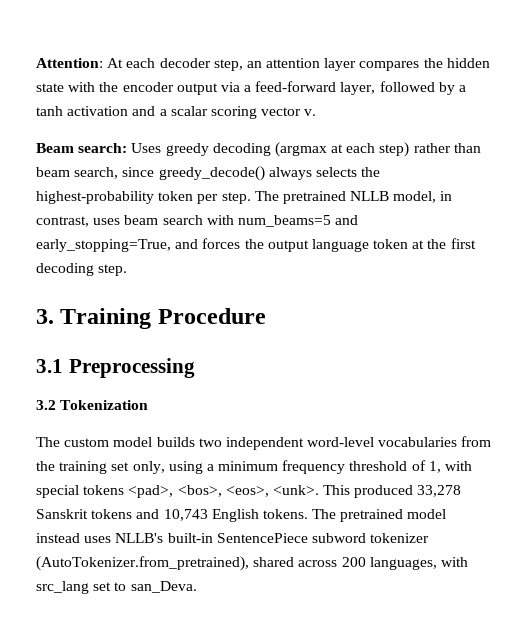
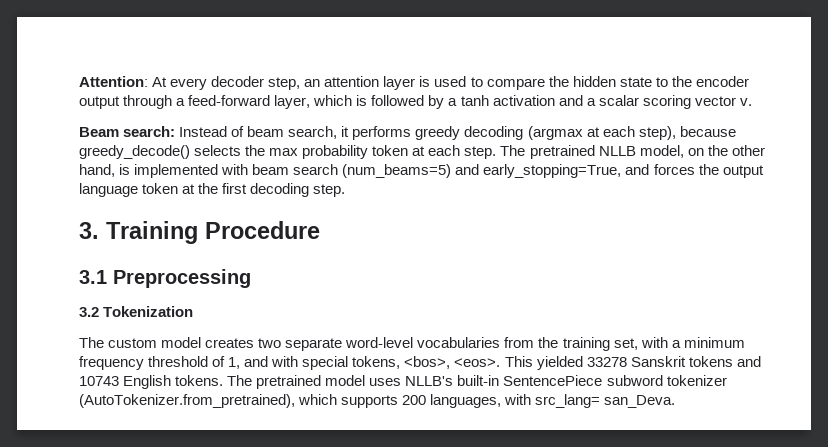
- Attention: At each decoder step, an attention layer compares the hidden state with the encoder output via a feed-forward layer, followed by a tanh activation and a scalar scoring vector v.
+ Attention: At every decoder step, an attention layer is used to compare the hidden state to the encoder output through a feed-forward layer, which is followed by a tanh activation and a scalar scoring vector v.
- Beam search: Uses greedy decoding (argmax at each step) rather than beam search, since greedy_decode() always selects the highest-probability token per step.
+ Beam search: Instead of beam search, it performs greedy decoding (argmax at each step), because greedy_decode() selects the max probability token at each step.
- The pretrained NLLB model, in contrast, uses beam search with num_beams=5 and early_stopping=True, and forces the output language token at the first decoding step.
+ The pretrained NLLB model, on the other hand, is implemented with beam search (num_beams=5) and early_stopping=True, and forces the output language token at the first decoding step.
- The custom model builds two independent word-level vocabularies from the training set only, using a minimum frequency threshold of 1, with special tokens <pad>, <bos>, <eos>, <unk>. This produced 33,278 Sanskrit tokens and 10,743 English tokens.
+ The custom model creates two separate word-level vocabularies from the training set, with a minimum frequency threshold of 1, and with special tokens, <bos>, <eos>. This yielded 33278 Sanskrit tokens and 10743 English tokens.
- The pretrained model instead uses NLLB's built-in SentencePiece subword tokenizer (AutoTokenizer.from_pretrained), shared across 200 languages, with src_lang set to san_Deva.
+ The pretrained model uses NLLB's built-in SentencePiece subword tokenizer (AutoTokenizer.from_pretrained), which supports 200 languages, with src_lang= san_Deva.

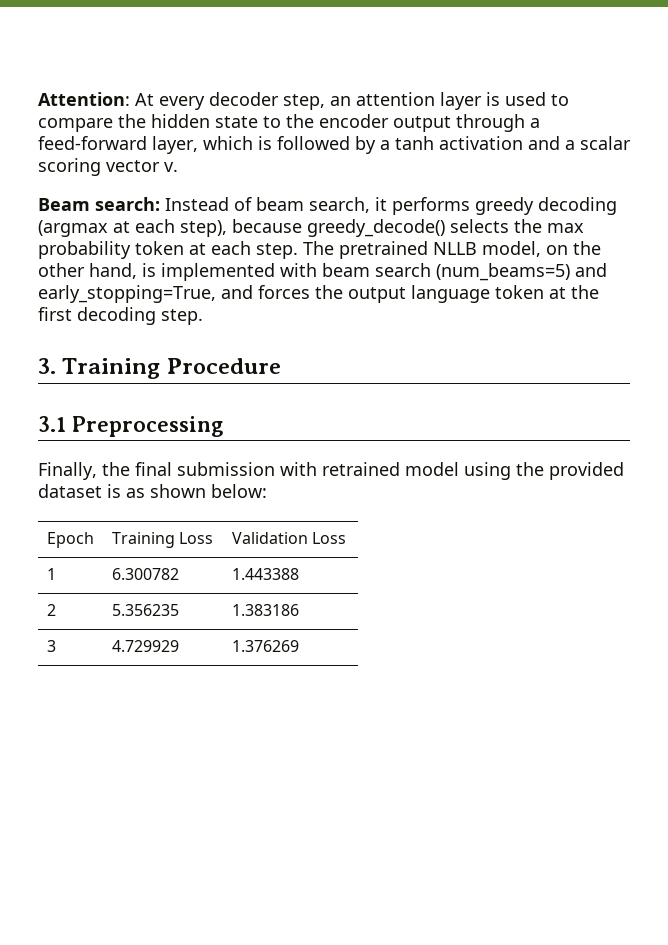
- 3.2 Tokenization
- The custom model creates two separate word-level vocabularies from the training set, with a minimum frequency threshold of 1, and with special tokens, <bos>, <eos>. This yielded 33278 Sanskrit tokens and 10743 English tokens. The pretrained model uses NLLB's built-in SentencePiece subword tokenizer (AutoTokenizer.from_pretrained), which supports 200 languages, with src_lang= san_Deva.
+ Finally, the final submission with retrained model using the provided dataset is as shown below:
+ Epoch | Training Loss | Validation Loss
+ 1 | 6.300782 | 1.443388
+ 2 | 5.356235 | 1.383186
+ 3 | 4.729929 | 1.376269

